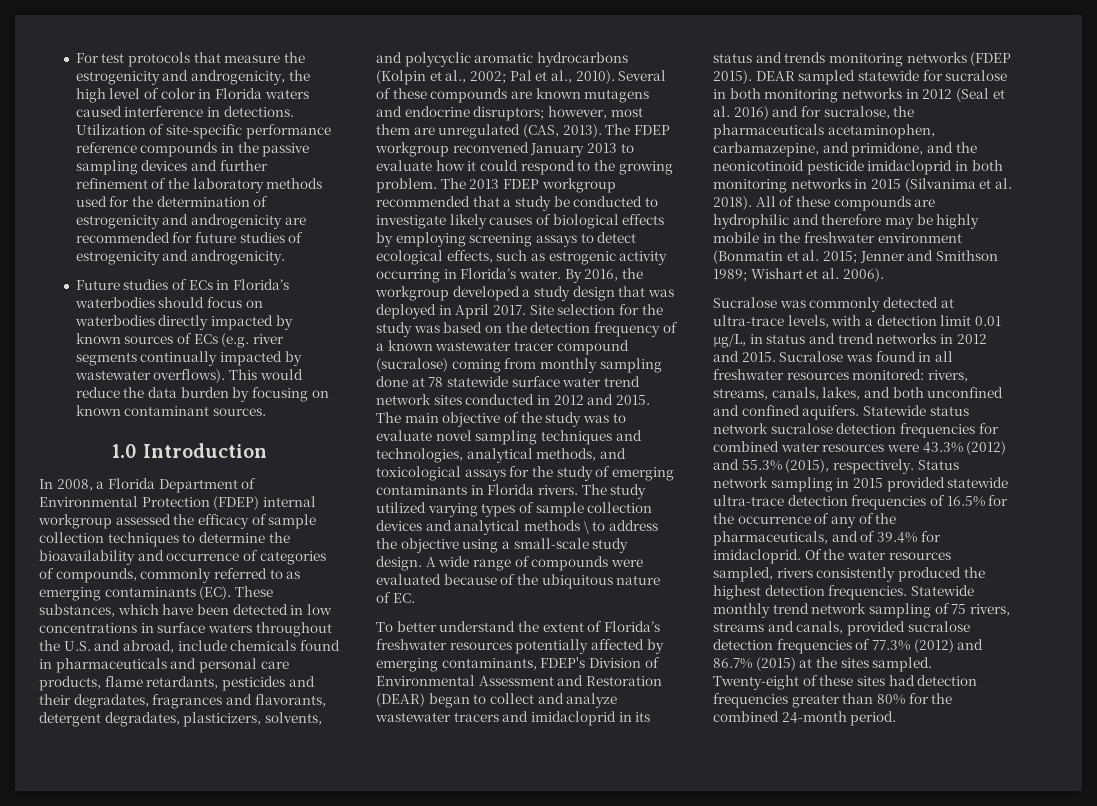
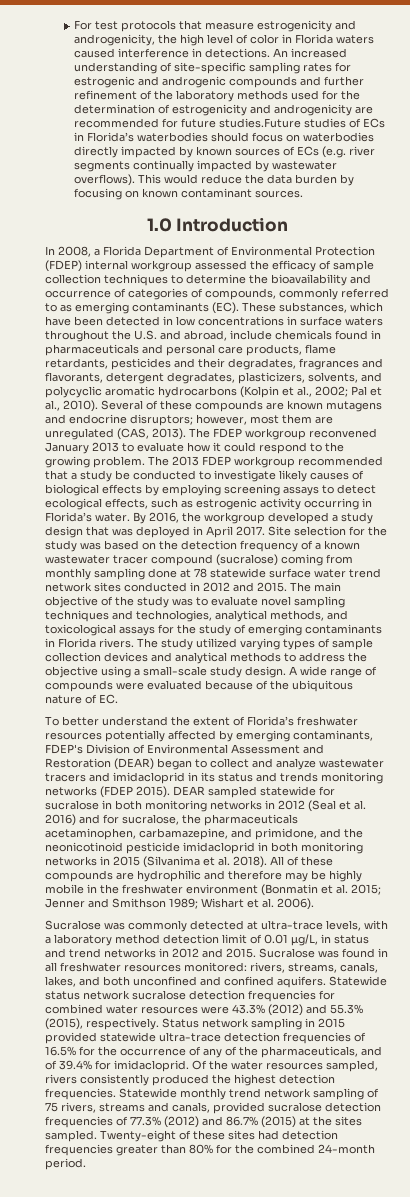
- For test protocols that measure the estrogenicity and androgenicity, the high level of color in Florida waters caused interference in detections.
+ For test protocols that measure estrogenicity and androgenicity, the high level of color in Florida waters caused interference in detections.
- Utilization of site-specific performance reference compounds in the passive sampling devices and further refinement of the laboratory methods used for the determination of estrogenicity and androgenicity are recommended for future studies of estrogenicity and androgenicity.
- Future studies of ECs in Florida’s waterbodies should focus on waterbodies directly impacted by known sources of ECs (e.g. river segments continually impacted by wastewater overflows).
+ An increased understanding of site-specific sampling rates for estrogenic and androgenic compounds and further refinement of the laboratory methods used for the determination of estrogenicity and androgenicity are recommended for future studies.Future studies of ECs in Florida’s waterbodies should focus on waterbodies directly impacted by known sources of ECs (e.g. river segments continually impacted by wastewater overflows).
- The study utilized varying types of sample collection devices and analytical methods \ to address the objective using a small-scale study design.
+ The study utilized varying types of sample collection devices and analytical methods to address the objective using a small-scale study design.
- Sucralose was commonly detected at ultra-trace levels, with a detection limit 0.01 µg/L, in status and trend networks in 2012 and 2015.
+ Sucralose was commonly detected at ultra-trace levels, with a laboratory method detection limit of 0.01 µg/L, in status and trend networks in 2012 and 2015.

